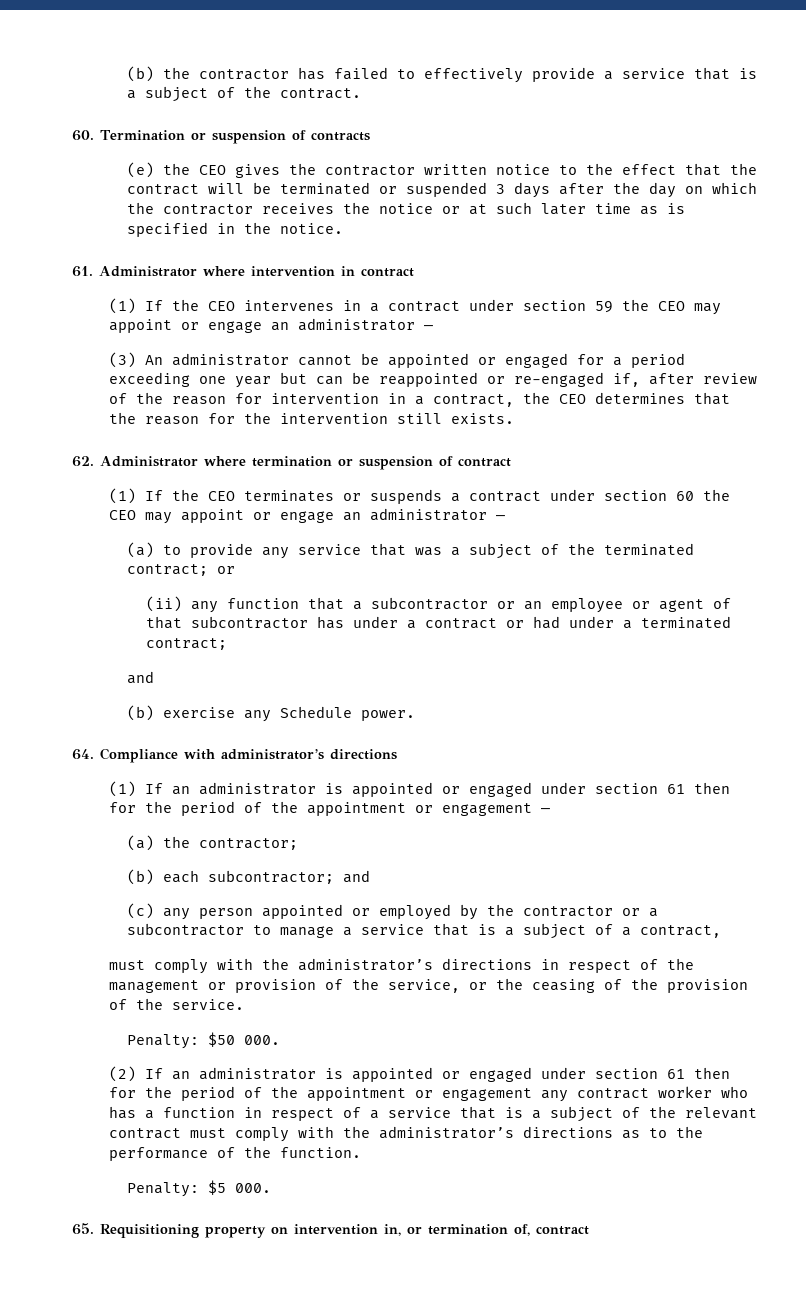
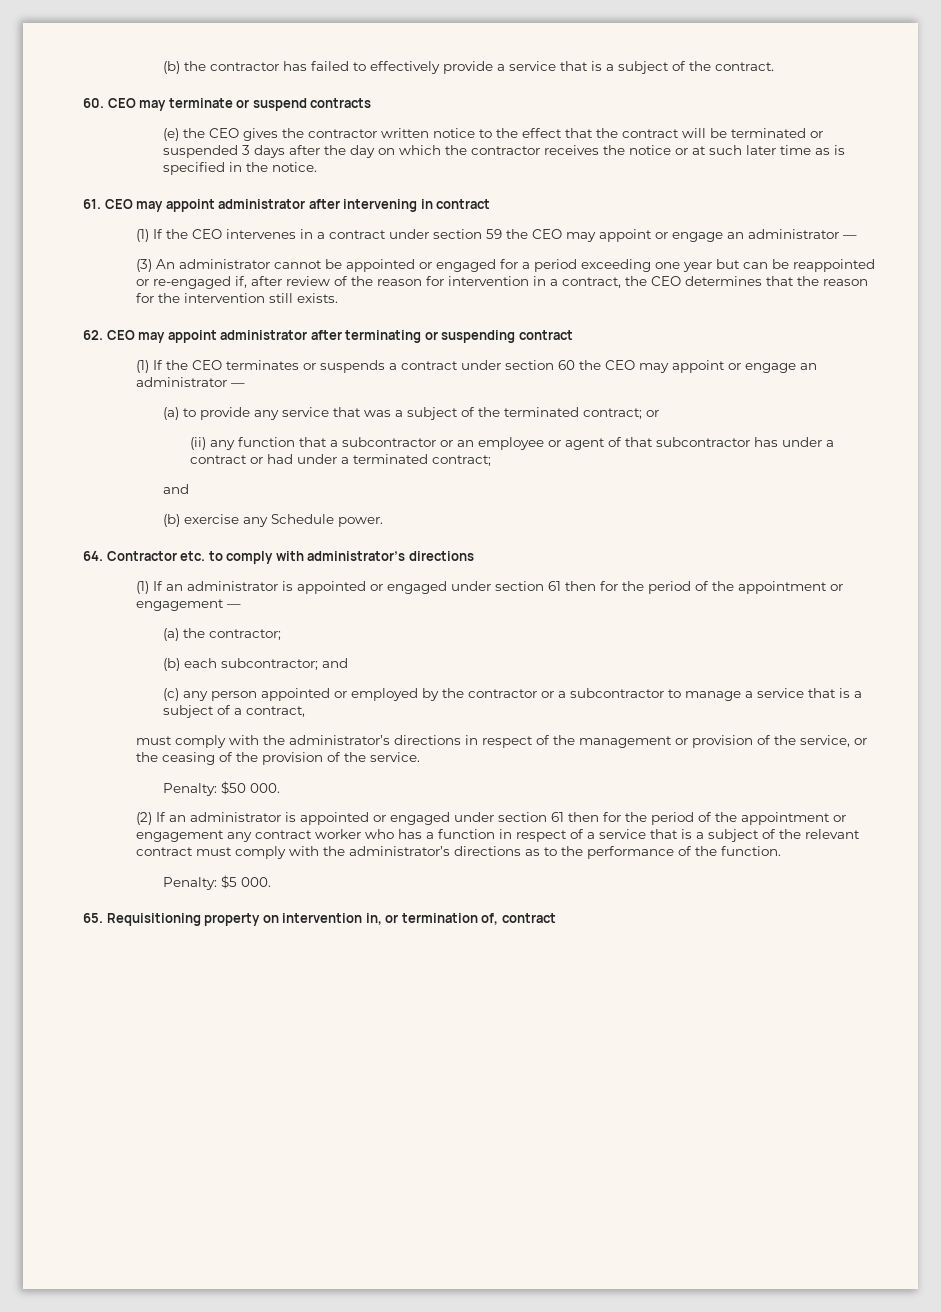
- 60. Termination or suspension of contracts
+ 60. CEO may terminate or suspend contracts
- 61. Administrator where intervention in contract
+ 61. CEO may appoint administrator after intervening in contract
- 62. Administrator where termination or suspension of contract
+ 62. CEO may appoint administrator after terminating or suspending contract
- 64. Compliance with administrator’s directions
+ 64. Contractor etc. to comply with administrator’s directions

